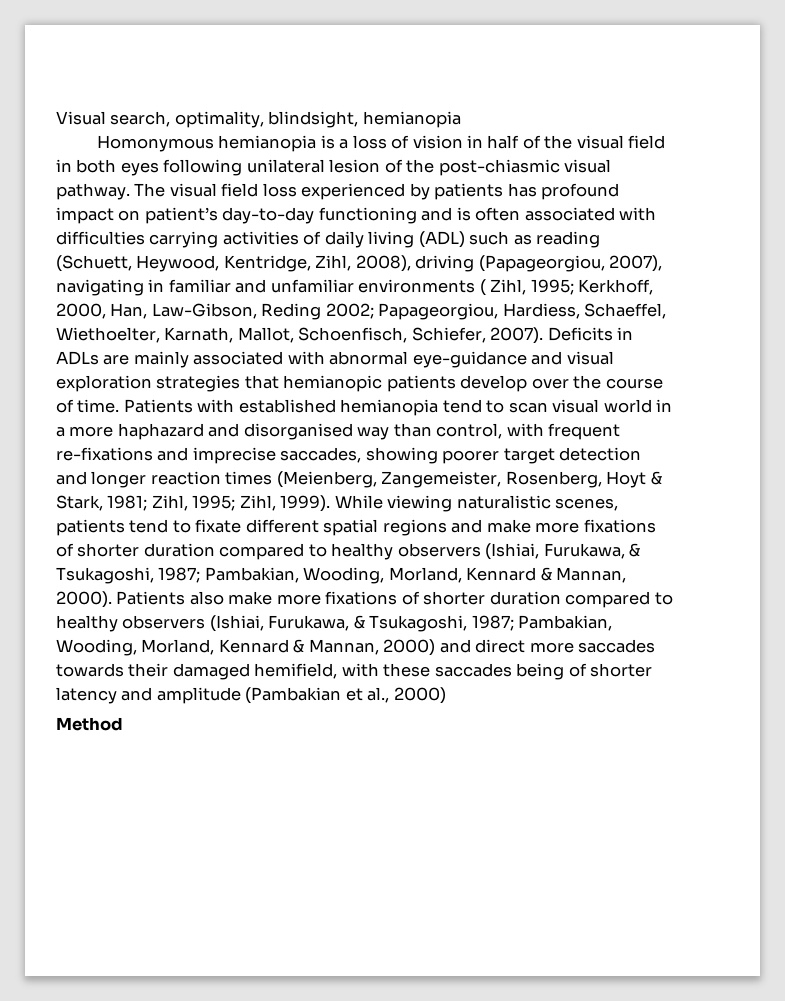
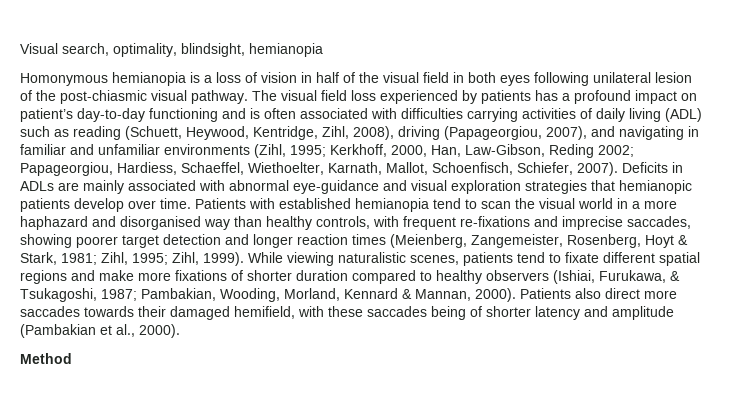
- The visual field loss experienced by patients has profound impact on patient’s day-to-day functioning and is often associated with difficulties carrying activities of daily living (ADL) such as reading (Schuett, Heywood, Kentridge, Zihl, 2008), driving (Papageorgiou, 2007), navigating in familiar and unfamiliar environments ( Zihl, 1995; Kerkhoff, 2000, Han, Law-Gibson, Reding 2002; Papageorgiou, Hardiess, Schaeffel, Wiethoelter, Karnath, Mallot, Schoenfisch, Schiefer, 2007).
+ The visual field loss experienced by patients has a profound impact on patient’s day-to-day functioning and is often associated with difficulties carrying activities of daily living (ADL) such as reading (Schuett, Heywood, Kentridge, Zihl, 2008), driving (Papageorgiou, 2007), and navigating in familiar and unfamiliar environments (Zihl, 1995; Kerkhoff, 2000, Han, Law-Gibson, Reding 2002; Papageorgiou, Hardiess, Schaeffel, Wiethoelter, Karnath, Mallot, Schoenfisch, Schiefer, 2007).
- Deficits in ADLs are mainly associated with abnormal eye-guidance and visual exploration strategies that hemianopic patients develop over the course of time.
+ Deficits in ADLs are mainly associated with abnormal eye-guidance and visual exploration strategies that hemianopic patients develop over time.
- Patients with established hemianopia tend to scan visual world in a more haphazard and disorganised way than control, with frequent re-fixations and imprecise saccades, showing poorer target detection and longer reaction times (Meienberg, Zangemeister, Rosenberg, Hoyt & Stark, 1981; Zihl, 1995; Zihl, 1999).
+ Patients with established hemianopia tend to scan the visual world in a more haphazard and disorganised way than healthy controls, with frequent re-fixations and imprecise saccades, showing poorer target detection and longer reaction times (Meienberg, Zangemeister, Rosenberg, Hoyt & Stark, 1981; Zihl, 1995; Zihl, 1999).
- Patients also make more fixations of shorter duration compared to healthy observers (Ishiai, Furukawa, & Tsukagoshi, 1987; Pambakian, Wooding, Morland, Kennard & Mannan, 2000) and direct more saccades towards their damaged hemifield, with these saccades being of shorter latency and amplitude (Pambakian et al., 2000)
+ Patients also direct more saccades towards their damaged hemifield, with these saccades being of shorter latency and amplitude (Pambakian et al., 2000).

